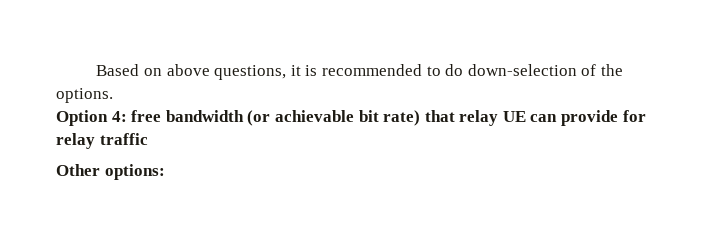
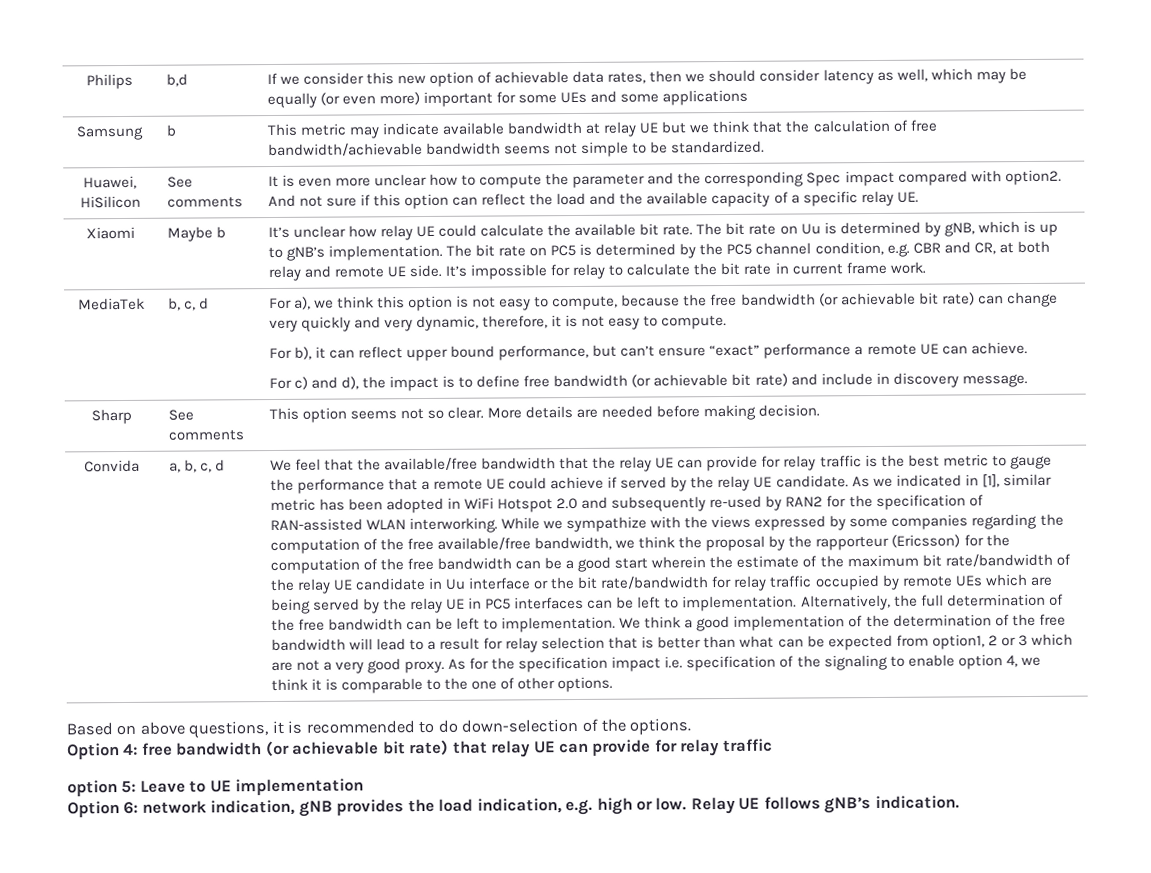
+ Philips | b,d | If we consider this new option of achievable data rates, then we should consider latency as well, which may be equally (or even more) important for some UEs and some applications
+ Samsung | b | This metric may indicate available bandwidth at relay UE but we think that the calculation of free bandwidth/achievable bandwidth seems not simple to be standardized.
+ Huawei, HiSilicon | See comments | It is even more unclear how to compute the parameter and the corresponding Spec impact compared with option2. And not sure if this option can reflect the load and the available capacity of a specific relay UE.
+ Xiaomi | Maybe b | It’s unclear how relay UE could calculate the available bit rate. The bit rate on Uu is determined by gNB, which is up to gNB’s implementation. The bit rate on PC5 is determined by the PC5 channel condition, e.g. CBR and CR, at both relay and remote UE side. It’s impossible for relay to calculate the bit rate in current frame work.
+ MediaTek | b, c, d | For a), we think this option is not easy to compute, because the free bandwidth (or achievable bit rate) can change very quickly and very dynamic, therefore, it is not easy to compute.
+ For b), it can reflect upper bound performance, but can’t ensure “exact” performance a remote UE can achieve.
+ For c) and d), the impact is to define free bandwidth (or achievable bit rate) and include in discovery message.
+ Sharp | See comments | This option seems not so clear. More details are needed before making decision.
+ Convida | a, b, c, d | We feel that the available/free bandwidth that the relay UE can provide for relay traffic is the best metric to gauge the performance that a remote UE could achieve if served by the relay UE candidate. As we indicated in [1], similar metric has been adopted in WiFi Hotspot 2.0 and subsequently re-used by RAN2 for the specification of RAN-assisted WLAN interworking. While we sympathize with the views expressed by some companies regarding the computation of the free available/free bandwidth, we think the proposal by the rapporteur (Ericsson) for the computation of the free bandwidth can be a good start wherein the estimate of the maximum bit rate/bandwidth of the relay UE candidate in Uu interface or the bit rate/bandwidth for relay traffic occupied by remote UEs which are being served by the relay UE in PC5 interfaces can be left to implementation. Alternatively, the full determination of the free bandwidth can be left to implementation. We think a good implementation of the determination of the free bandwidth will lead to a result for relay selection that is better than what can be expected from option1, 2 or 3 which are not a very good proxy. As for the specification impact i.e. specification of the signaling to enable option 4, we think it is comparable to the one of other options.
- Other options:
+ option 5: Leave to UE implementation
+ Option 6: network indication, gNB provides the load indication, e.g. high or low. Relay UE follows gNB’s indication.

